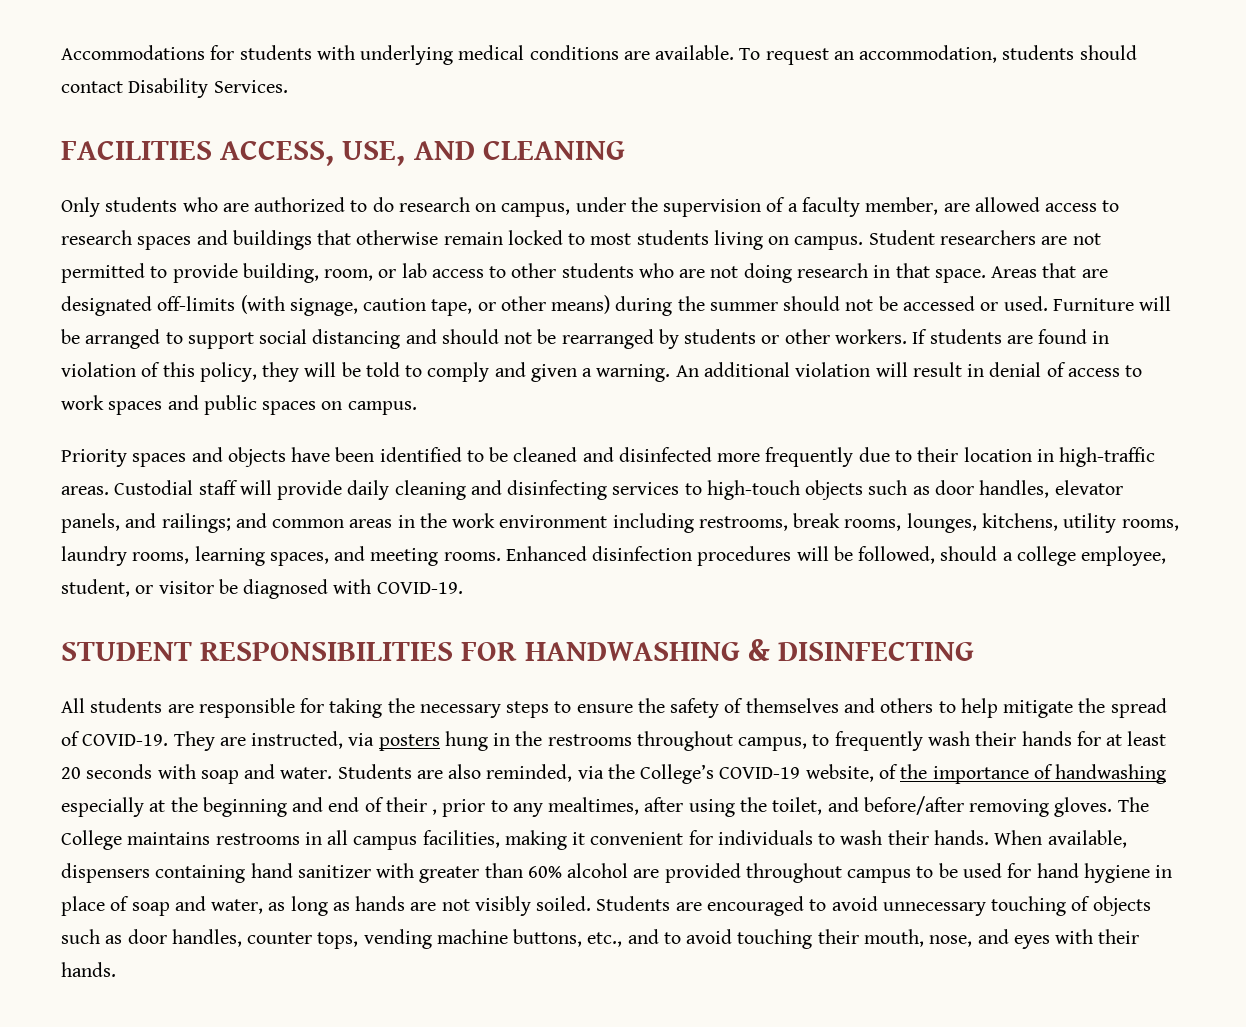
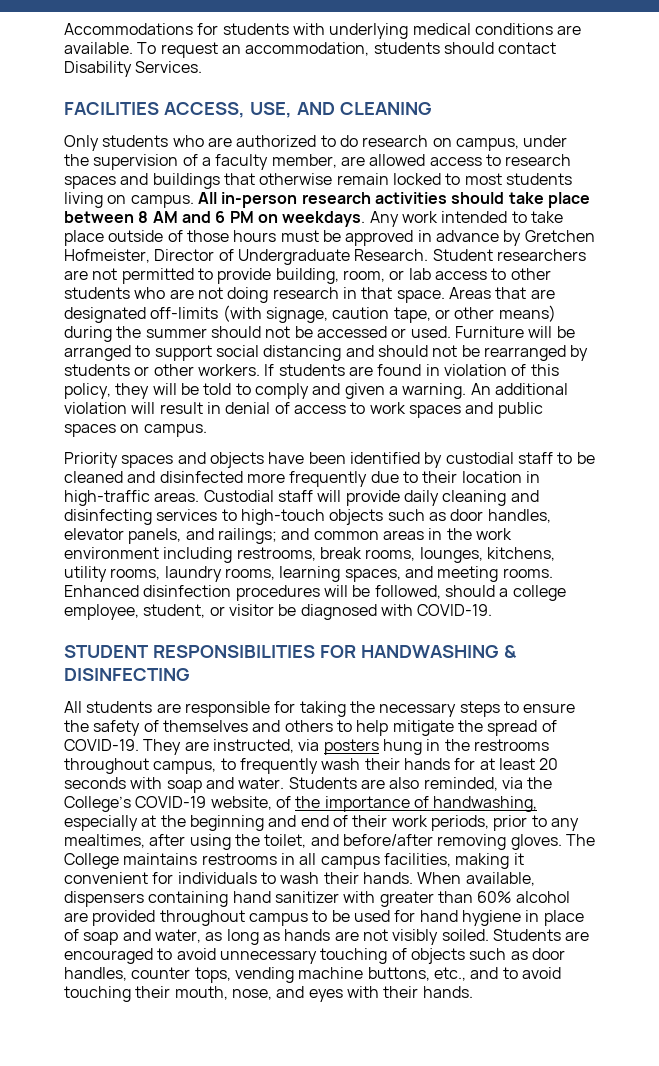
+ All in-person research activities should take place between 8 AM and 6 PM on weekdays. Any work intended to take place outside of those hours must be approved in advance by Gretchen Hofmeister, Director of Undergraduate Research.
- Priority spaces and objects have been identified to be cleaned and disinfected more frequently due to their location in high-traffic areas.
+ Priority spaces and objects have been identified by custodial staff to be cleaned and disinfected more frequently due to their location in high-traffic areas.
- Students are also reminded, via the College’s COVID-19 website, of the importance of handwashing especially at the beginning and end of their , prior to any mealtimes, after using the toilet, and before/after removing gloves.
+ Students are also reminded, via the College’s COVID-19 website, of the importance of handwashing, especially at the beginning and end of their work periods, prior to any mealtimes, after using the toilet, and before/after removing gloves.

